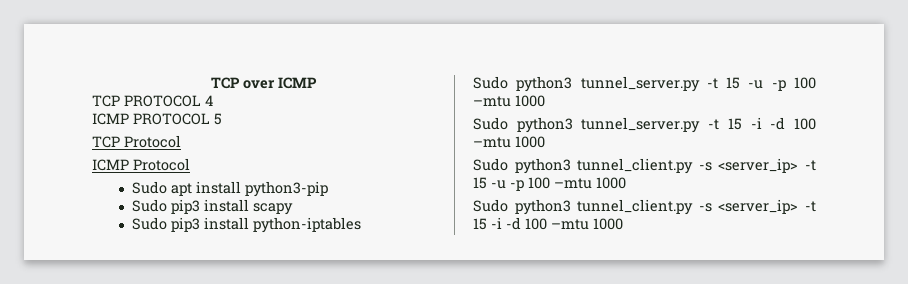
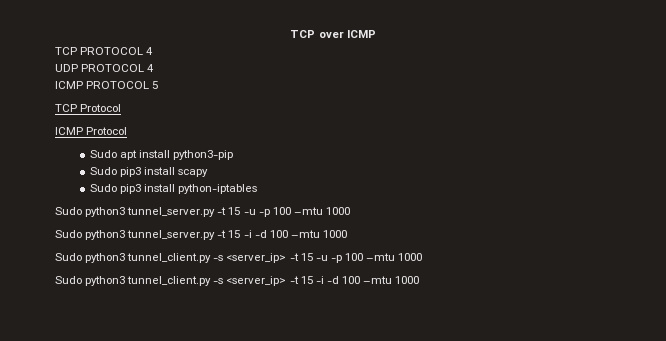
+ UDP PROTOCOL 4

